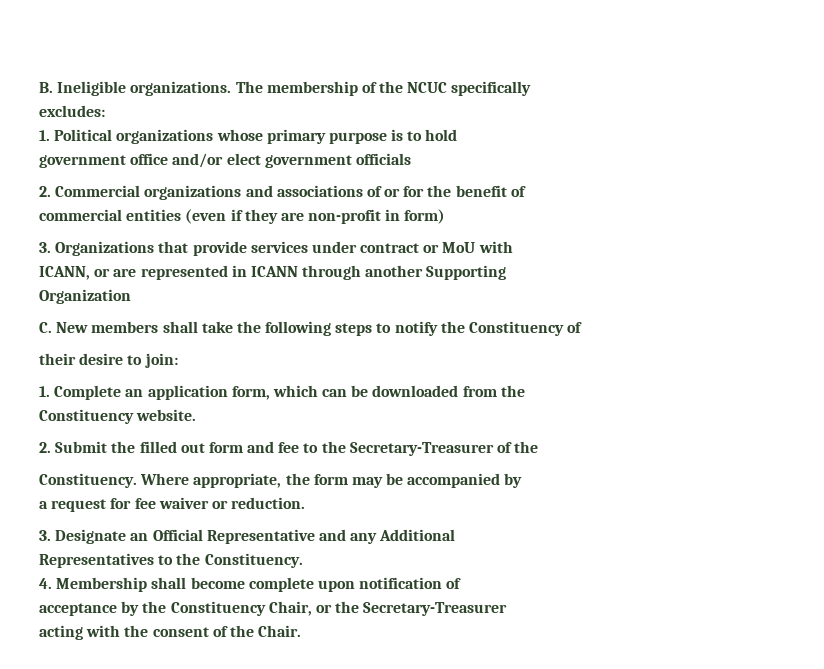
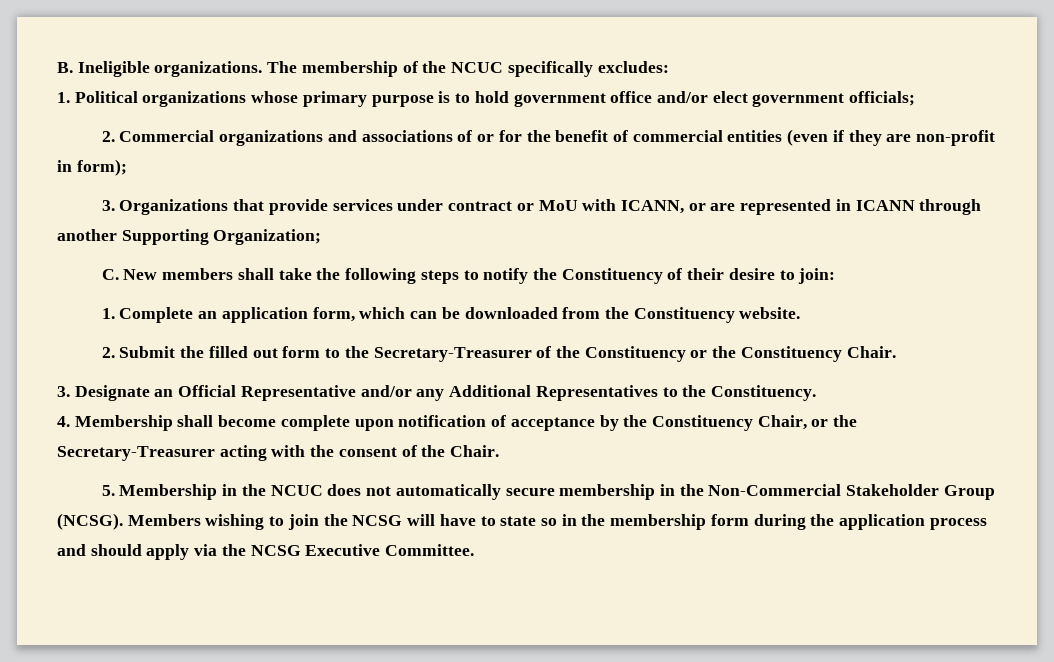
- The membership of the NCUC specifically
- excludes:
+ The membership of the NCUC specifically excludes:
- 1. Political organizations whose primary purpose is to hold
- government office and/or elect government officials
+ 1. Political organizations whose primary purpose is to hold government office and/or elect government officials;
- 2. Commercial organizations and associations of or for the benefit of
- commercial entities (even if they are non-profit in form)
+ 2. Commercial organizations and associations of or for the benefit of commercial entities (even if they are non-profit in form);
- 3. Organizations that provide services under contract or MoU with
- ICANN, or are represented in ICANN through another Supporting
- Organization
+ 3. Organizations that provide services under contract or MoU with ICANN, or are represented in ICANN through another Supporting Organization;
- C. New members shall take the following steps to notify the Constituency of
- their desire to join:
+ C. New members shall take the following steps to notify the Constituency of their desire to join:
- 1. Complete an application form, which can be downloaded from the
- Constituency website.
+ 1. Complete an application form, which can be downloaded from the Constituency website.
- 2. Submit the filled out form and fee to the Secretary-Treasurer of the
- Constituency. Where appropriate, the form may be accompanied by
- a request for fee waiver or reduction.
+ 2. Submit the filled out form to the Secretary-Treasurer of the Constituency or the Constituency Chair.
- 3. Designate an Official Representative and any Additional
- Representatives to the Constituency.
+ 3. Designate an Official Representative and/or any Additional Representatives to the Constituency.
- 4. Membership shall become complete upon notification of
- acceptance by the Constituency Chair, or the Secretary-Treasurer
- acting with the consent of the Chair.
+ 4. Membership shall become complete upon notification of acceptance by the Constituency Chair, or the Secretary-Treasurer acting with the consent of the Chair.
+ 5. Membership in the NCUC does not automatically secure membership in the Non-Commercial Stakeholder Group (NCSG). Members wishing to join the NCSG will have to state so in the membership form during the application process and should apply via the NCSG Executive Committee.

